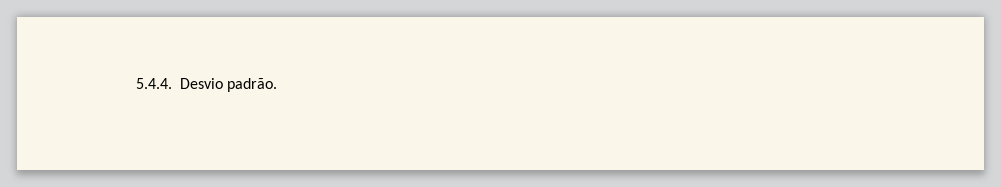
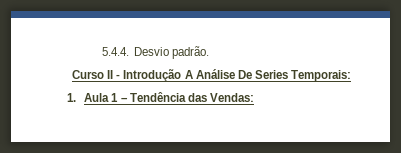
+ Curso II - Introdução A Análise De Series Temporais:
+ 1. Aula 1 – Tendência das Vendas:

